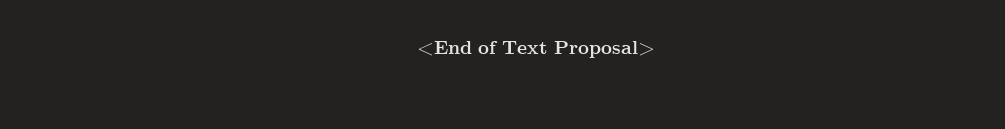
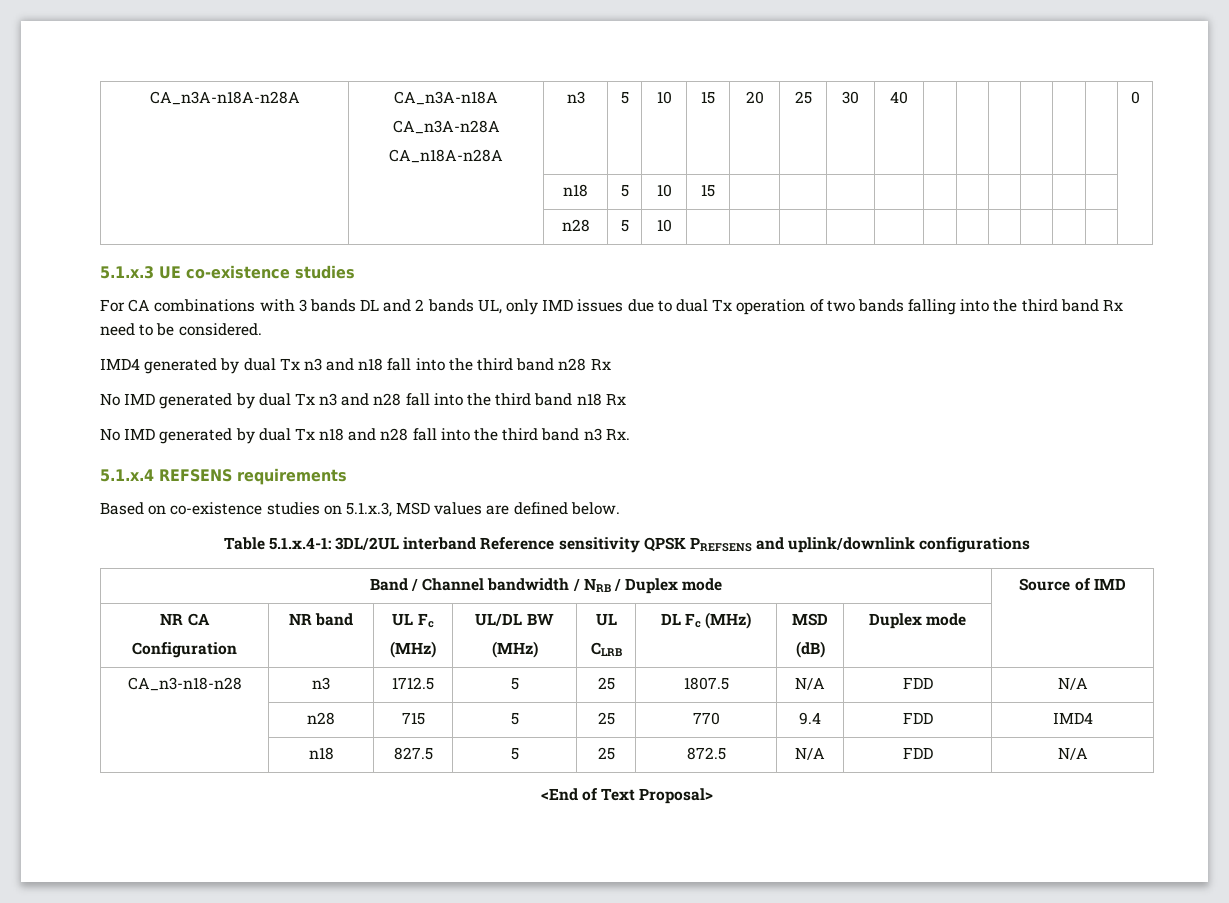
+ CA_n3A-n18A-n28A | CA_n3A-n18A
+ CA_n3A-n28A
+ CA_n18A-n28A | n3 | 5 | 10 | 15 | 20 | 25 | 30 | 40 | | | | | | | 0
+ | | n18 | 5 | 10 | 15 | | | | | | | | | | |
+ | | n28 | 5 | 10 | | | | | | | | | | | |
+ 5.1.x.3 UE co-existence studies
+ For CA combinations with 3 bands DL and 2 bands UL, only IMD issues due to dual Tx operation of two bands falling into the third band Rx need to be considered.
+ IMD4 generated by dual Tx n3 and n18 fall into the third band n28 Rx
+ No IMD generated by dual Tx n3 and n28 fall into the third band n18 Rx
+ No IMD generated by dual Tx n18 and n28 fall into the third band n3 Rx.
+ 5.1.x.4 REFSENS requirements
+ Based on co-existence studies on 5.1.x.3, MSD values are defined below.
+ Table 5.1.x.4-1: 3DL/2UL interband Reference sensitivity QPSK PREFSENS and uplink/downlink configurations
+ Band / Channel bandwidth / NRB / Duplex mode | Source of IMD
+ NR CA
+ Configuration | NR band | UL Fc
+ (MHz) | UL/DL BW
+ (MHz) | UL
+ CLRB | DL Fc (MHz) | MSD
+ (dB) | Duplex mode |
+ CA_n3-n18-n28 | n3 | 1712.5 | 5 | 25 | 1807.5 | N/A | FDD | N/A
+ | n28 | 715 | 5 | 25 | 770 | 9.4 | FDD | IMD4
+ | n18 | 827.5 | 5 | 25 | 872.5 | N/A | FDD | N/A

